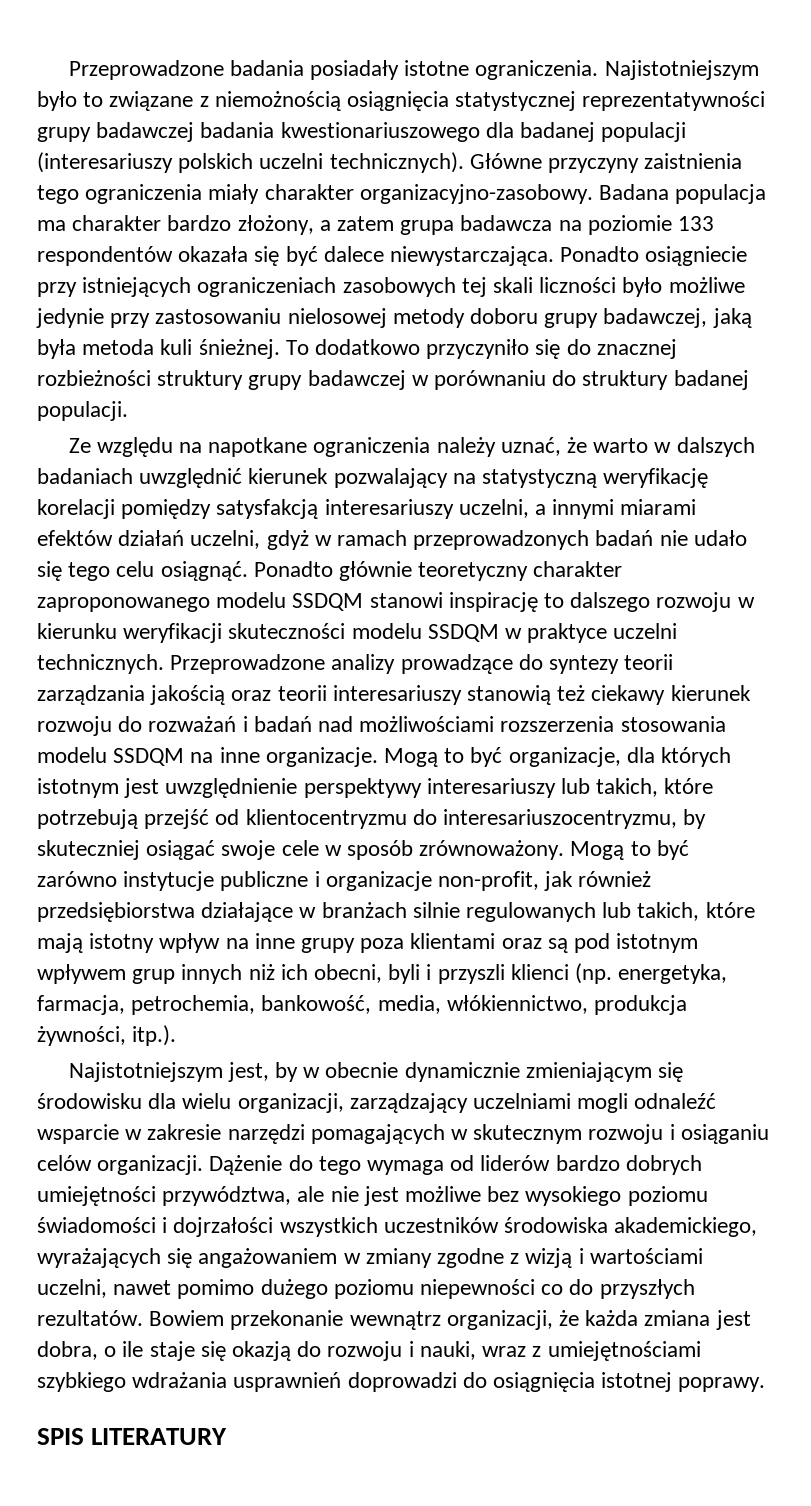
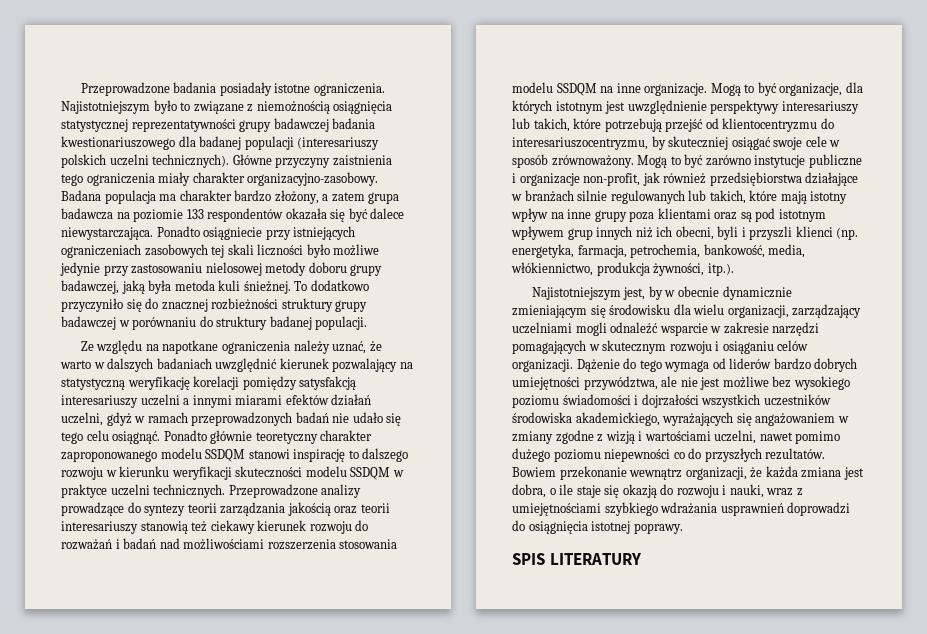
- Ze względu na napotkane ograniczenia należy uznać, że warto w dalszych badaniach uwzględnić kierunek pozwalający na statystyczną weryfikację korelacji pomiędzy satysfakcją interesariuszy uczelni, a innymi miarami efektów działań uczelni, gdyż w ramach przeprowadzonych badań nie udało się tego celu osiągnąć.
+ Ze względu na napotkane ograniczenia należy uznać, że warto w dalszych badaniach uwzględnić kierunek pozwalający na statystyczną weryfikację korelacji pomiędzy satysfakcją interesariuszy uczelni a innymi miarami efektów działań uczelni, gdyż w ramach przeprowadzonych badań nie udało się tego celu osiągnąć.

